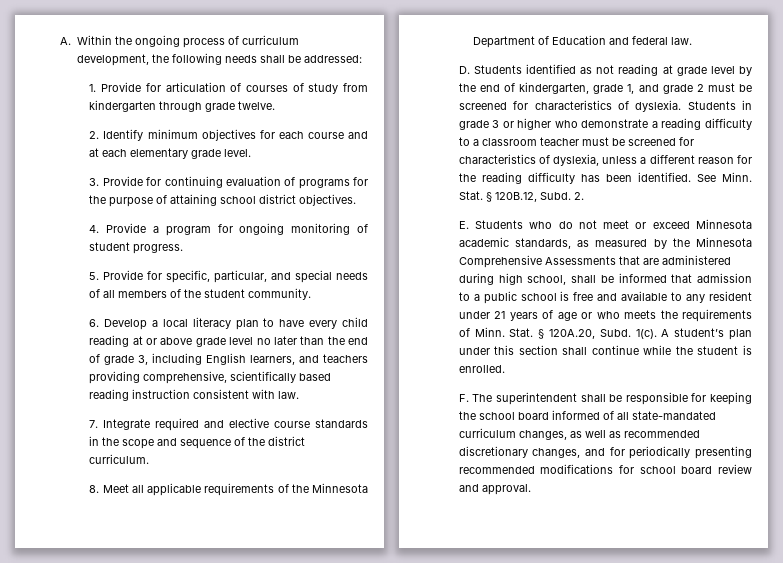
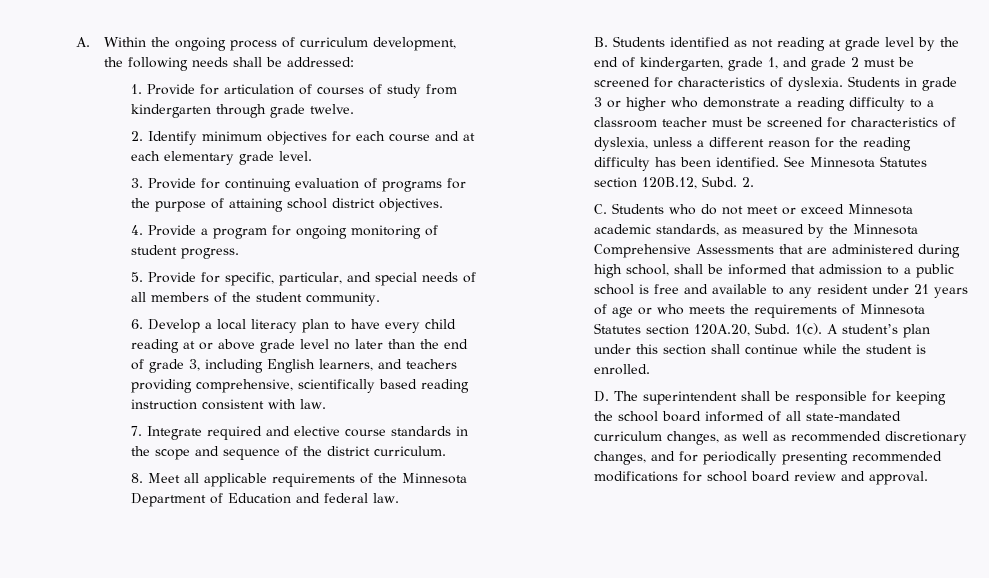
- D. Students identified as not reading at grade level by the end of kindergarten, grade 1, and grade 2 must be screened for characteristics of dyslexia.
+ B. Students identified as not reading at grade level by the end of kindergarten, grade 1, and grade 2 must be screened for characteristics of dyslexia.
- See Minn. Stat. § 120B.12, Subd.
+ See Minnesota Statutes section 120B.12, Subd.
- E. Students who do not meet or exceed Minnesota academic standards, as measured by the Minnesota Comprehensive Assessments that are administered during high school, shall be informed that admission to a public school is free and available to any resident under 21 years of age or who meets the requirements of Minn. Stat. § 120A.20, Subd.
+ C. Students who do not meet or exceed Minnesota academic standards, as measured by the Minnesota Comprehensive Assessments that are administered during high school, shall be informed that admission to a public school is free and available to any resident under 21 years of age or who meets the requirements of Minnesota Statutes section 120A.20, Subd.
- F. The superintendent shall be responsible for keeping the school board informed of all state-mandated curriculum changes, as well as recommended discretionary changes, and for periodically presenting recommended modifications for school board review and approval.
+ D. The superintendent shall be responsible for keeping the school board informed of all state-mandated curriculum changes, as well as recommended discretionary changes, and for periodically presenting recommended modifications for school board review and approval.

